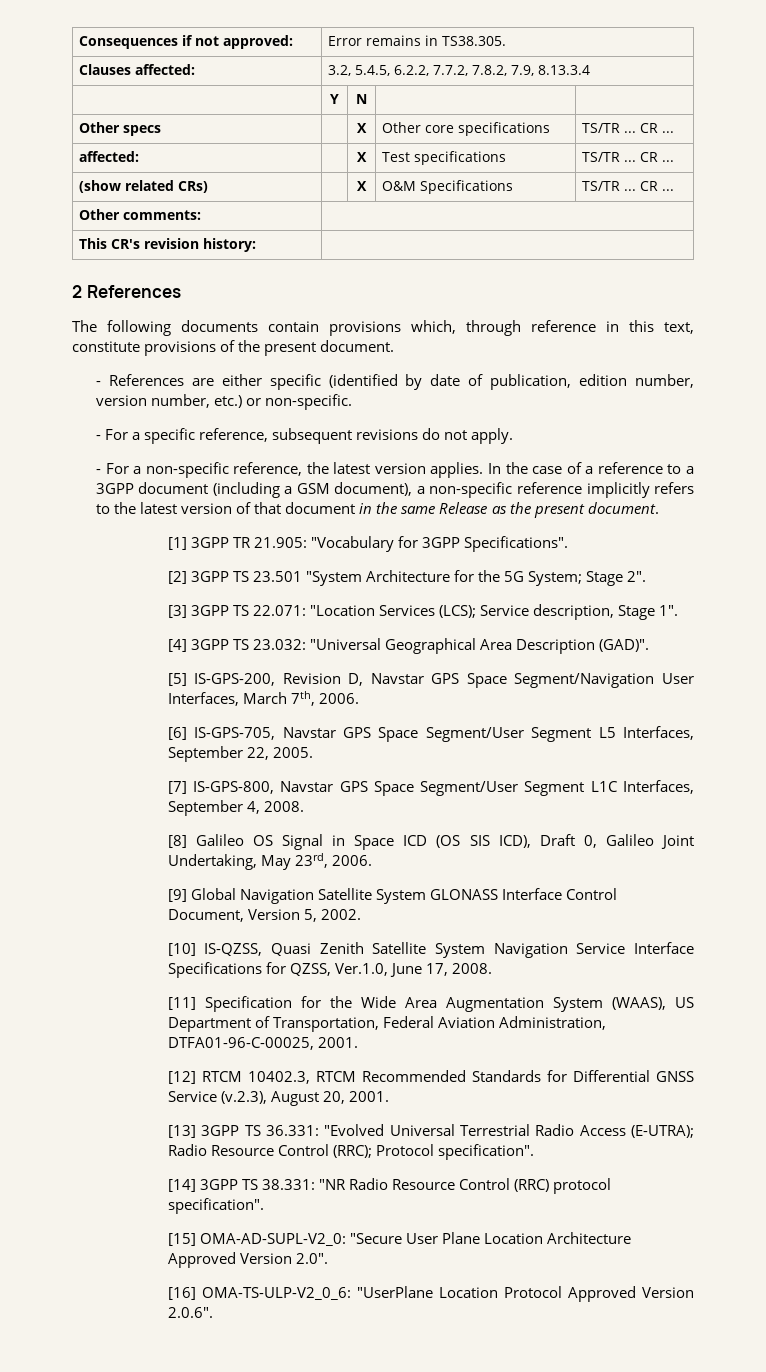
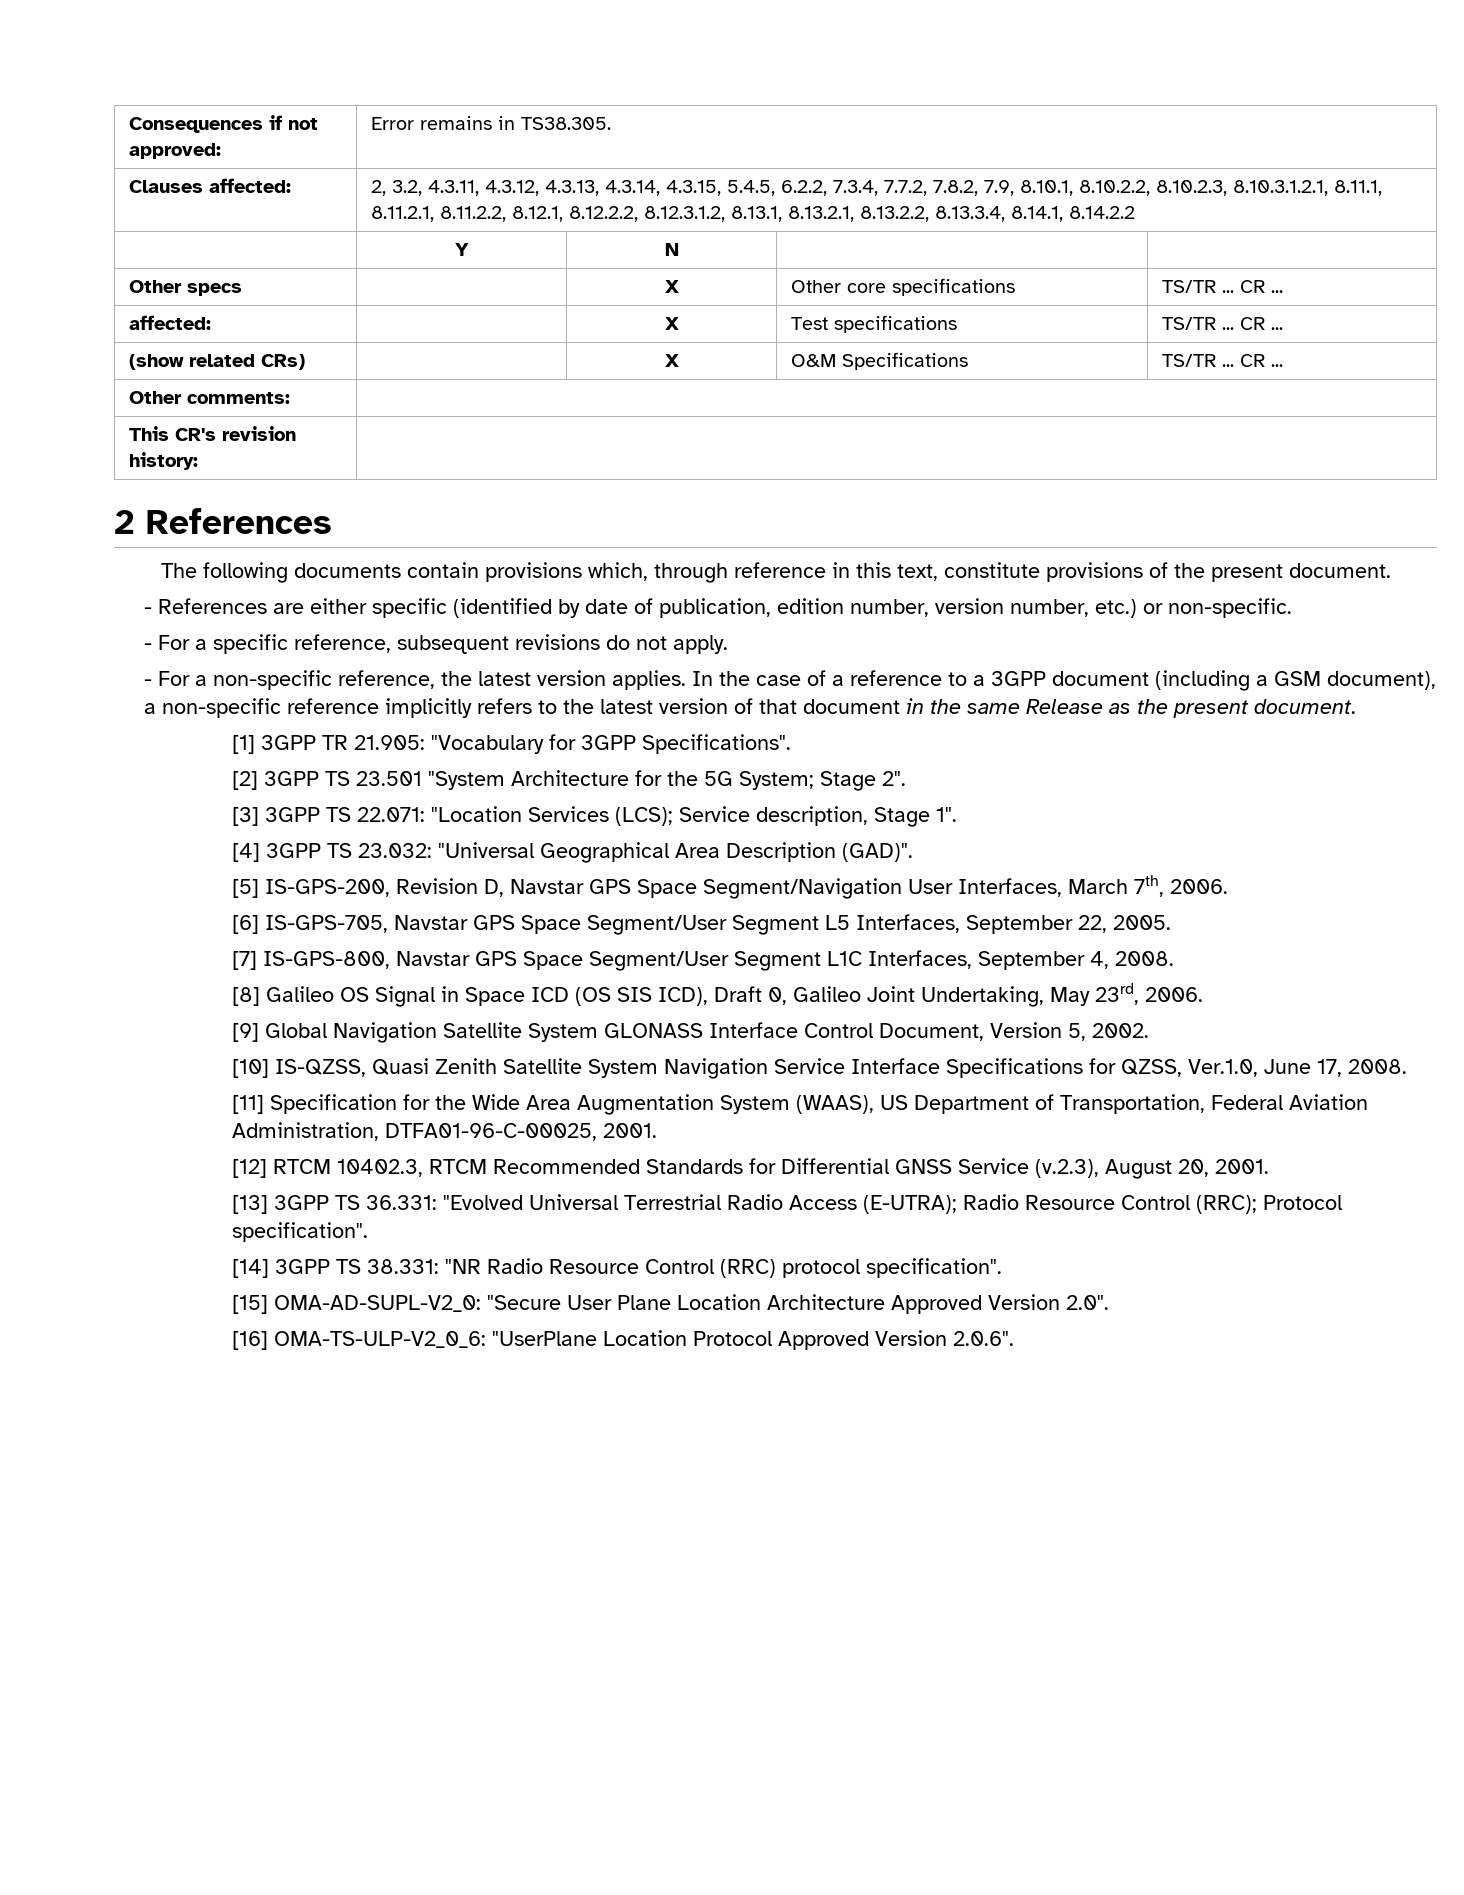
- Clauses affected: | 3.2, 5.4.5, 6.2.2, 7.7.2, 7.8.2, 7.9, 8.13.3.4
+ Clauses affected: | 2, 3.2, 4.3.11, 4.3.12, 4.3.13, 4.3.14, 4.3.15, 5.4.5, 6.2.2, 7.3.4, 7.7.2, 7.8.2, 7.9, 8.10.1, 8.10.2.2, 8.10.2.3, 8.10.3.1.2.1, 8.11.1, 8.11.2.1, 8.11.2.2, 8.12.1, 8.12.2.2, 8.12.3.1.2, 8.13.1, 8.13.2.1, 8.13.2.2, 8.13.3.4, 8.14.1, 8.14.2.2

